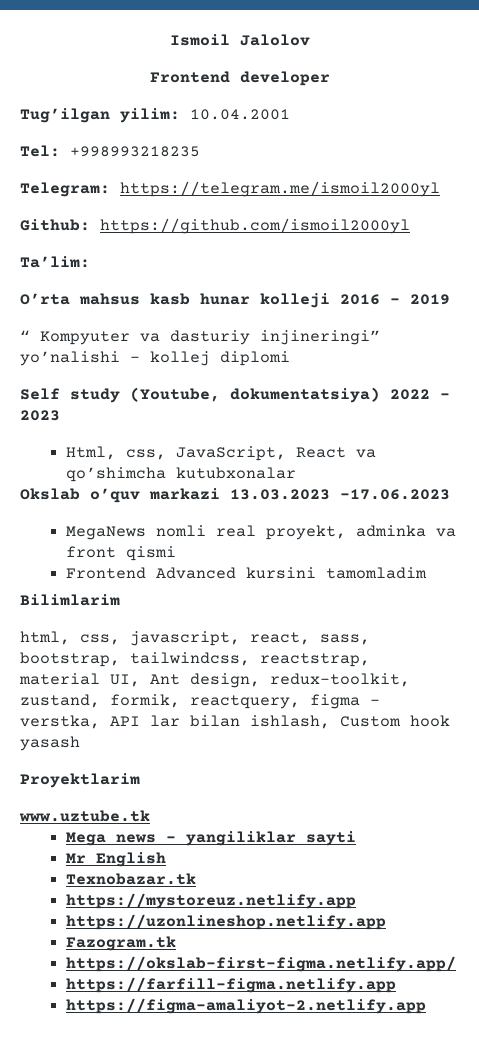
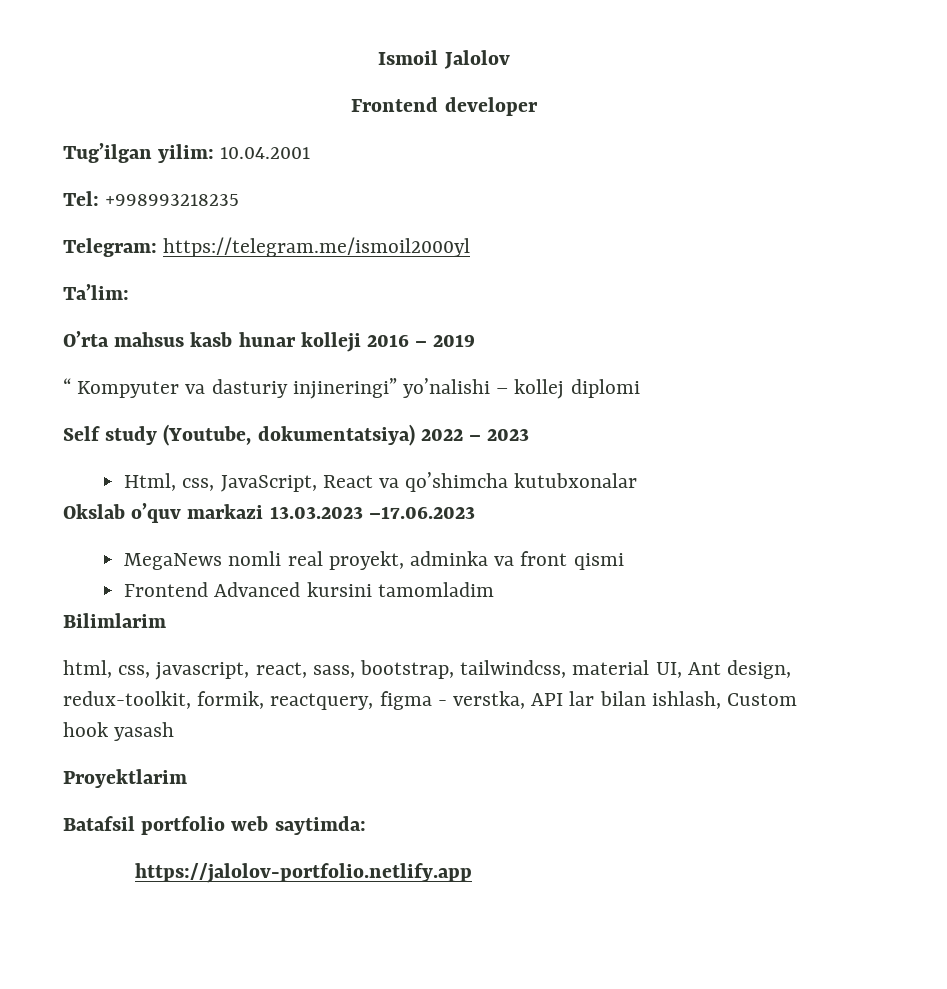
- Github: https://github.com/ismoil2000yl
- html, css, javascript, react, sass, bootstrap, tailwindcss, reactstrap, material UI, Ant design, redux-toolkit, zustand, formik, reactquery, figma - verstka, API lar bilan ishlash, Custom hook yasash
+ html, css, javascript, react, sass, bootstrap, tailwindcss, material UI, Ant design, redux-toolkit, formik, reactquery, figma - verstka, API lar bilan ishlash, Custom hook yasash
- www.uztube.tk
- Mega news - yangiliklar sayti
- Mr English
- Texnobazar.tk
- https://mystoreuz.netlify.app
- https://uzonlineshop.netlify.app
- Fazogram.tk
- https://okslab-first-figma.netlify.app/
- https://farfill-figma.netlify.app
- https://figma-amaliyot-2.netlify.app
+ Batafsil portfolio web saytimda:
+ https://jalolov-portfolio.netlify.app

